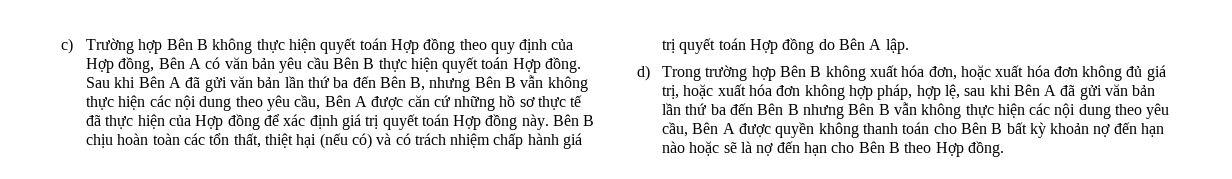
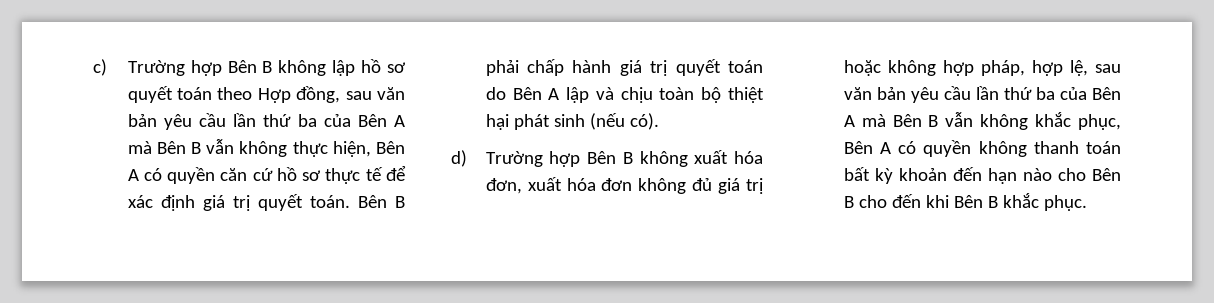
- c) Trường hợp Bên B không thực hiện quyết toán Hợp đồng theo quy định của Hợp đồng, Bên A có văn bản yêu cầu Bên B thực hiện quyết toán Hợp đồng. Sau khi Bên A đã gửi văn bản lần thứ ba đến Bên B, nhưng Bên B vẫn không thực hiện các nội dung theo yêu cầu, Bên A được căn cứ những hồ sơ thực tế đã thực hiện của Hợp đồng để xác định giá trị quyết toán Hợp đồng này. Bên B chịu hoàn toàn các tổn thất, thiệt hại (nếu có) và có trách nhiệm chấp hành giá trị quyết toán Hợp đồng do Bên A lập.
+ c) Trường hợp Bên B không lập hồ sơ quyết toán theo Hợp đồng, sau văn bản yêu cầu lần thứ ba của Bên A mà Bên B vẫn không thực hiện, Bên A có quyền căn cứ hồ sơ thực tế để xác định giá trị quyết toán. Bên B phải chấp hành giá trị quyết toán do Bên A lập và chịu toàn bộ thiệt hại phát sinh (nếu có).
- d) Trong trường hợp Bên B không xuất hóa đơn, hoặc xuất hóa đơn không đủ giá trị, hoặc xuất hóa đơn không hợp pháp, hợp lệ, sau khi Bên A đã gửi văn bản lần thứ ba đến Bên B nhưng Bên B vẫn không thực hiện các nội dung theo yêu cầu, Bên A được quyền không thanh toán cho Bên B bất kỳ khoản nợ đến hạn nào hoặc sẽ là nợ đến hạn cho Bên B theo Hợp đồng.
+ d) Trường hợp Bên B không xuất hóa đơn, xuất hóa đơn không đủ giá trị hoặc không hợp pháp, hợp lệ, sau văn bản yêu cầu lần thứ ba của Bên A mà Bên B vẫn không khắc phục, Bên A có quyền không thanh toán bất kỳ khoản đến hạn nào cho Bên B cho đến khi Bên B khắc phục.

